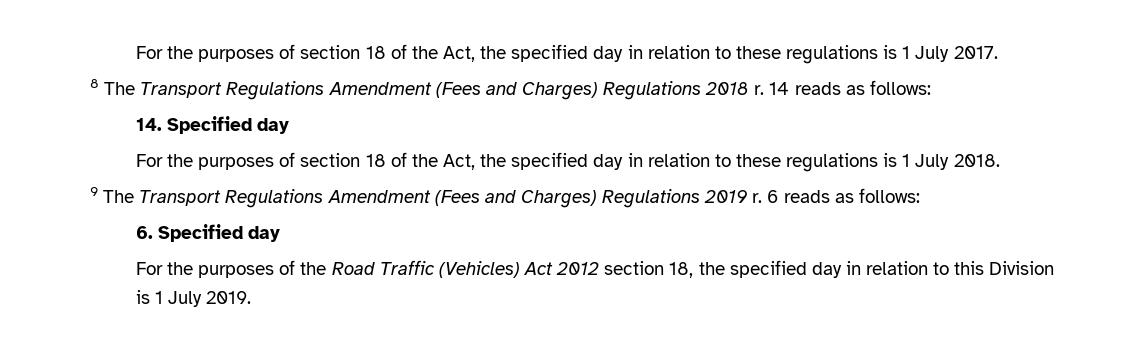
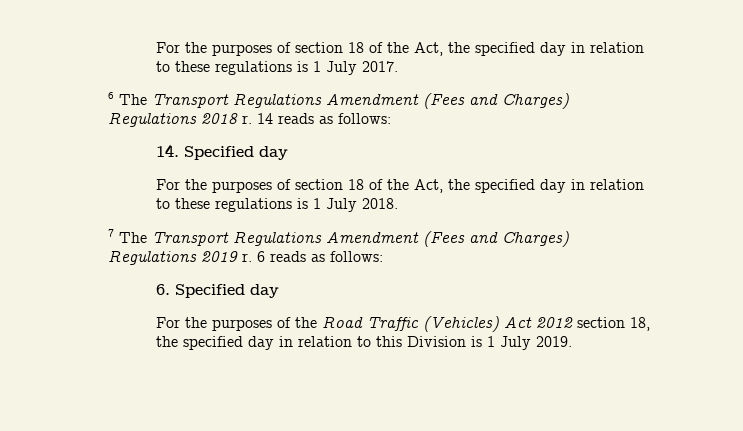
- 8 The Transport Regulations Amendment (Fees and Charges) Regulations 2018 r.
+ 6 The Transport Regulations Amendment (Fees and Charges) Regulations 2018 r.
- 9 The Transport Regulations Amendment (Fees and Charges) Regulations 2019 r.
+ 7 The Transport Regulations Amendment (Fees and Charges) Regulations 2019 r.

